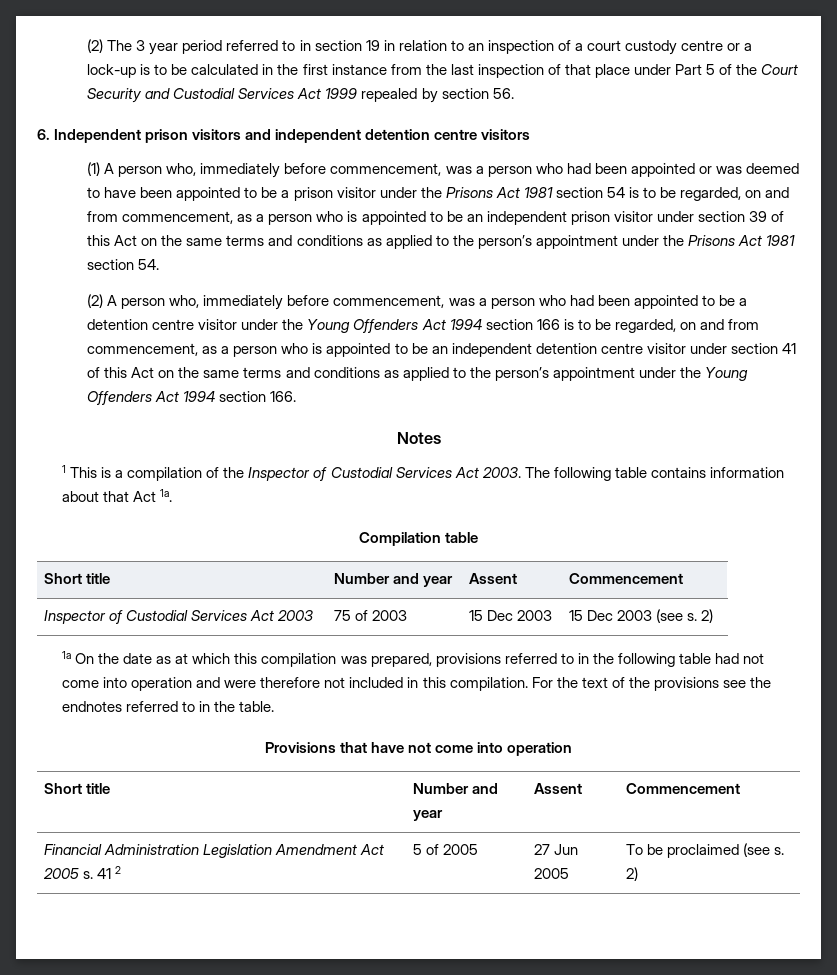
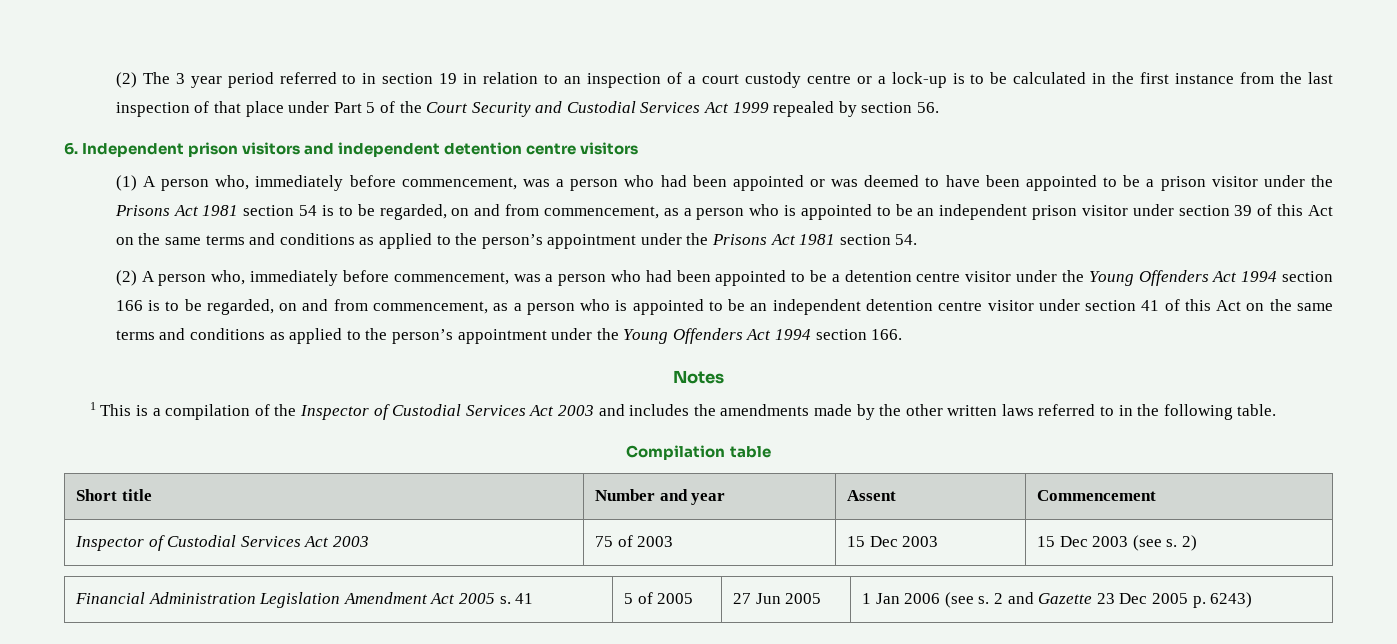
- 1 This is a compilation of the Inspector of Custodial Services Act 2003. The following table contains information about that Act 1a.
+ 1 This is a compilation of the Inspector of Custodial Services Act 2003 and includes the amendments made by the other written laws referred to in the following table.
- 1a On the date as at which this compilation was prepared, provisions referred to in the following table had not come into operation and were therefore not included in this compilation. For the text of the provisions see the endnotes referred to in the table.
- Provisions that have not come into operation
- Short title | Number and year | Assent | Commencement
- Financial Administration Legislation Amendment Act 2005 s. 41 2 | 5 of 2005 | 27 Jun 2005 | To be proclaimed (see s. 2)
+ Financial Administration Legislation Amendment Act 2005 s. 41 | 5 of 2005 | 27 Jun 2005 | 1 Jan 2006 (see s. 2 and Gazette 23 Dec 2005 p. 6243)

